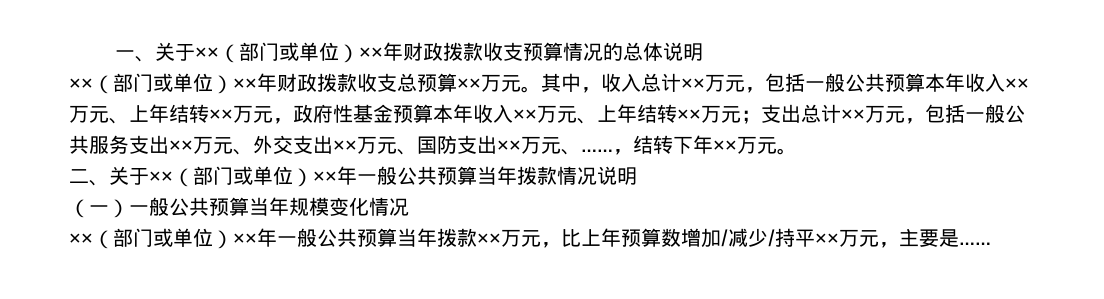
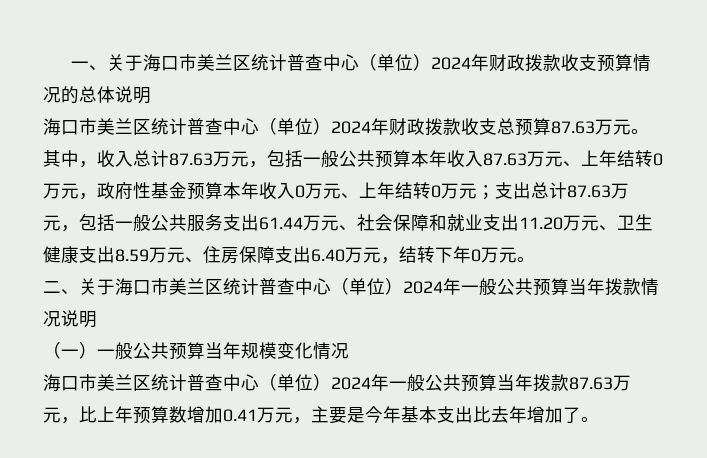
- 一、关于××（部门或单位）××年财政拨款收支预算情况的总体说明
+ 一、关于海口市美兰区统计普查中心（单位）2024年财政拨款收支预算情况的总体说明
- ××（部门或单位）××年财政拨款收支总预算××万元。
+ 海口市美兰区统计普查中心（单位）2024年财政拨款收支总预算87.63万元。
- 其中，收入总计××万元，包括一般公共预算本年收入××万元、上年结转××万元，政府性基金预算本年收入××万元、上年结转××万元；支出总计××万元，包括一般公共服务支出××万元、外交支出××万元、国防支出××万元、……，结转下年××万元。
+ 其中，收入总计87.63万元，包括一般公共预算本年收入87.63万元、上年结转0万元，政府性基金预算本年收入0万元、上年结转0万元；支出总计87.63万元，包括一般公共服务支出61.44万元、社会保障和就业支出11.20万元、卫生健康支出8.59万元、住房保障支出6.40万元，结转下年0万元。
- 二、关于××（部门或单位）××年一般公共预算当年拨款情况说明
+ 二、关于海口市美兰区统计普查中心（单位）2024年一般公共预算当年拨款情况说明
- ××（部门或单位）××年一般公共预算当年拨款××万元，比上年预算数增加/减少/持平××万元，主要是……
+ 海口市美兰区统计普查中心（单位）2024年一般公共预算当年拨款87.63万元，比上年预算数增加0.41万元，主要是今年基本支出比去年增加了。

